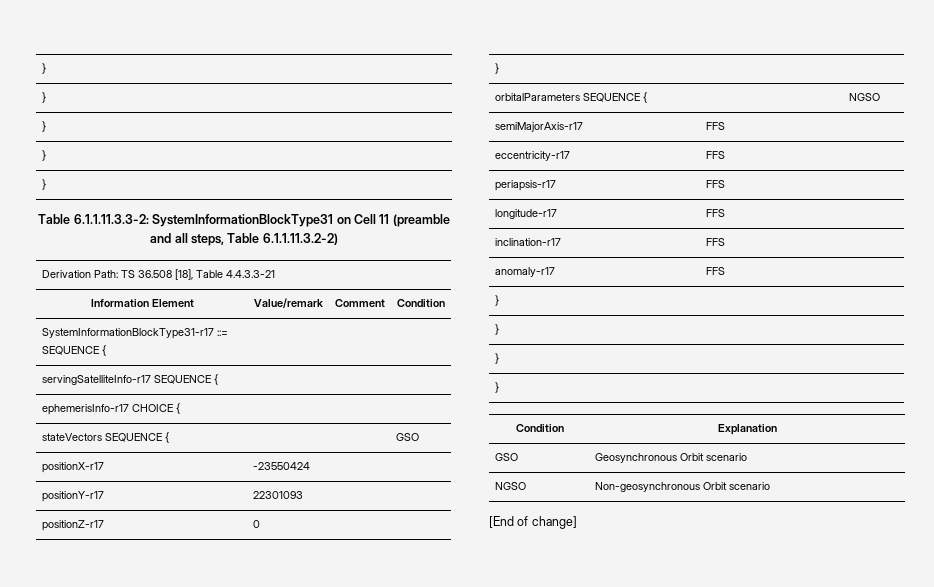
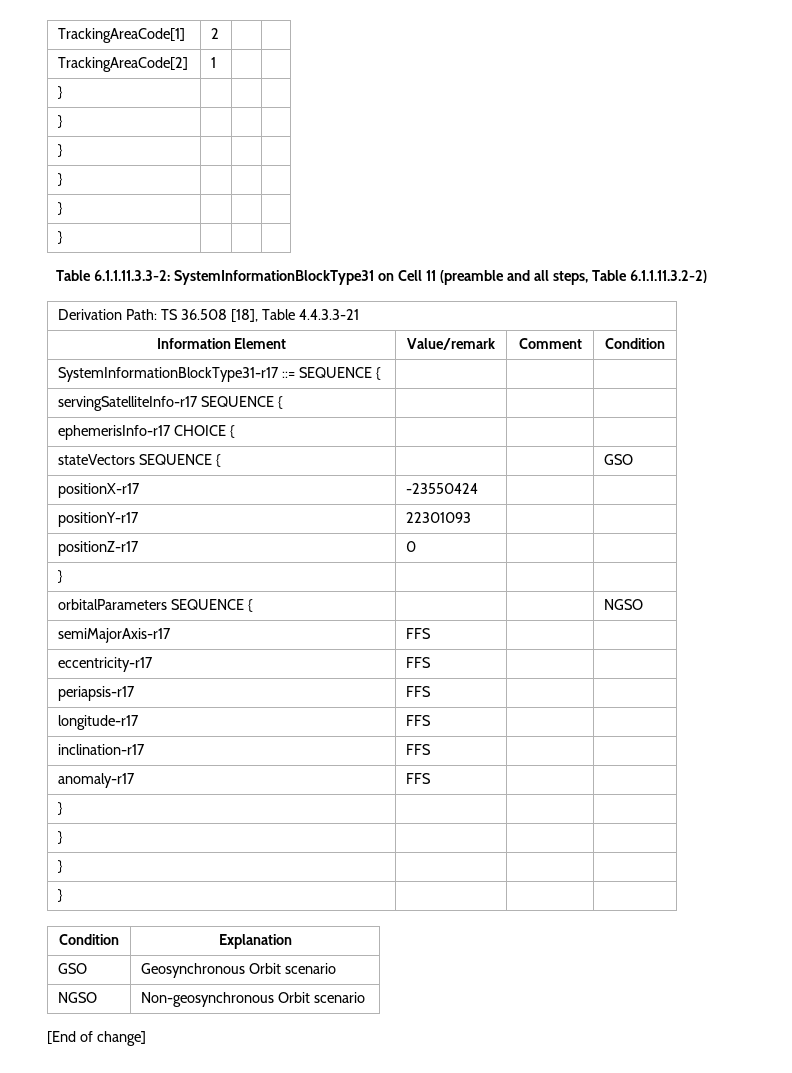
+ TrackingAreaCode[1] | 2 | |
+ TrackingAreaCode[2] | 1 | |
+ } | | |

